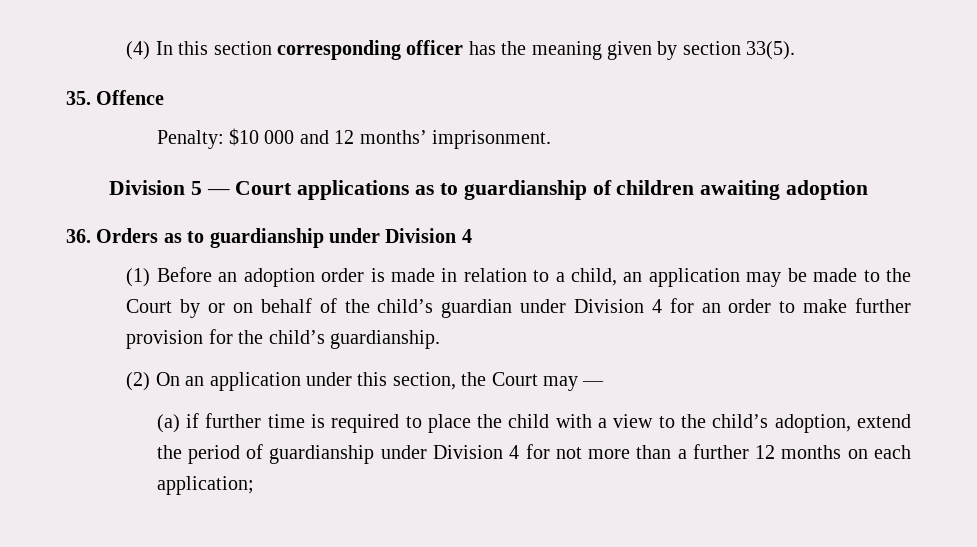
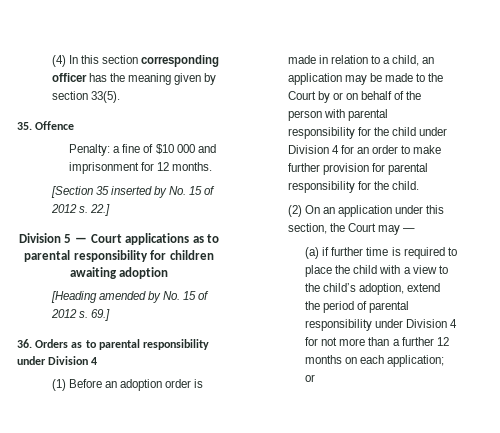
- Penalty: $10 000 and 12 months’ imprisonment.
+ Penalty: a fine of $10 000 and imprisonment for 12 months.
+ [Section 35 inserted by No. 15 of 2012 s. 22.]
- Division 5 — Court applications as to guardianship of children awaiting adoption
+ Division 5 — Court applications as to parental responsibility for children awaiting adoption
+ [Heading amended by No. 15 of 2012 s. 69.]
- 36. Orders as to guardianship under Division 4
+ 36. Orders as to parental responsibility under Division 4
- (1) Before an adoption order is made in relation to a child, an application may be made to the Court by or on behalf of the child’s guardian under Division 4 for an order to make further provision for the child’s guardianship.
+ (1) Before an adoption order is made in relation to a child, an application may be made to the Court by or on behalf of the person with parental responsibility for the child under Division 4 for an order to make further provision for parental responsibility for the child.
- (a) if further time is required to place the child with a view to the child’s adoption, extend the period of guardianship under Division 4 for not more than a further 12 months on each application;
+ (a) if further time is required to place the child with a view to the child’s adoption, extend the period of parental responsibility under Division 4 for not more than a further 12 months on each application; or

